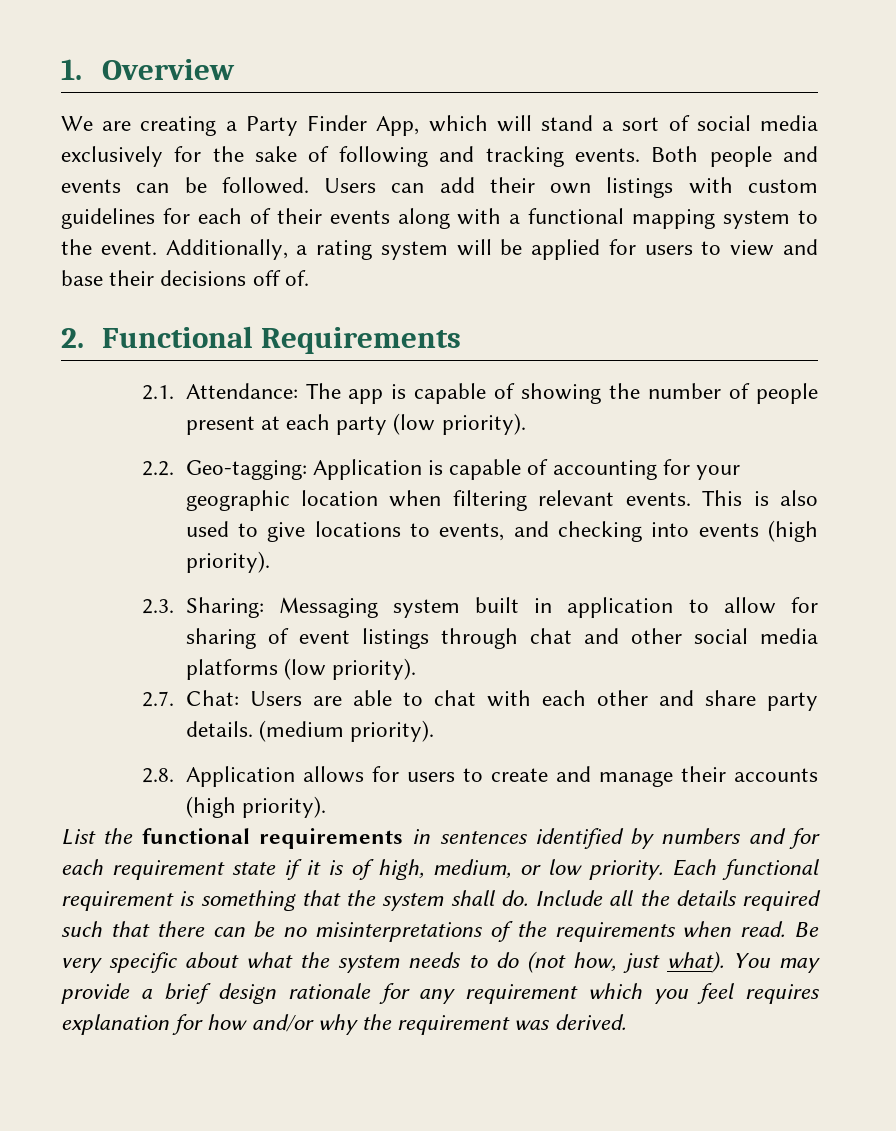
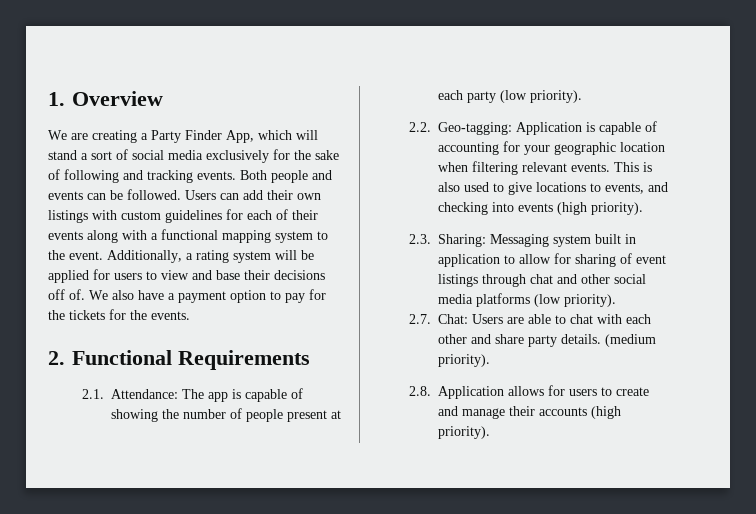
+ We also have a payment option to pay for the tickets for the events.
- List the functional requirements in sentences identified by numbers and for each requirement state if it is of high, medium, or low priority. Each functional requirement is something that the system shall do. Include all the details required such that there can be no misinterpretations of the requirements when read. Be very specific about what the system needs to do (not how, just what). You may provide a brief design rationale for any requirement which you feel requires explanation for how and/or why the requirement was derived.

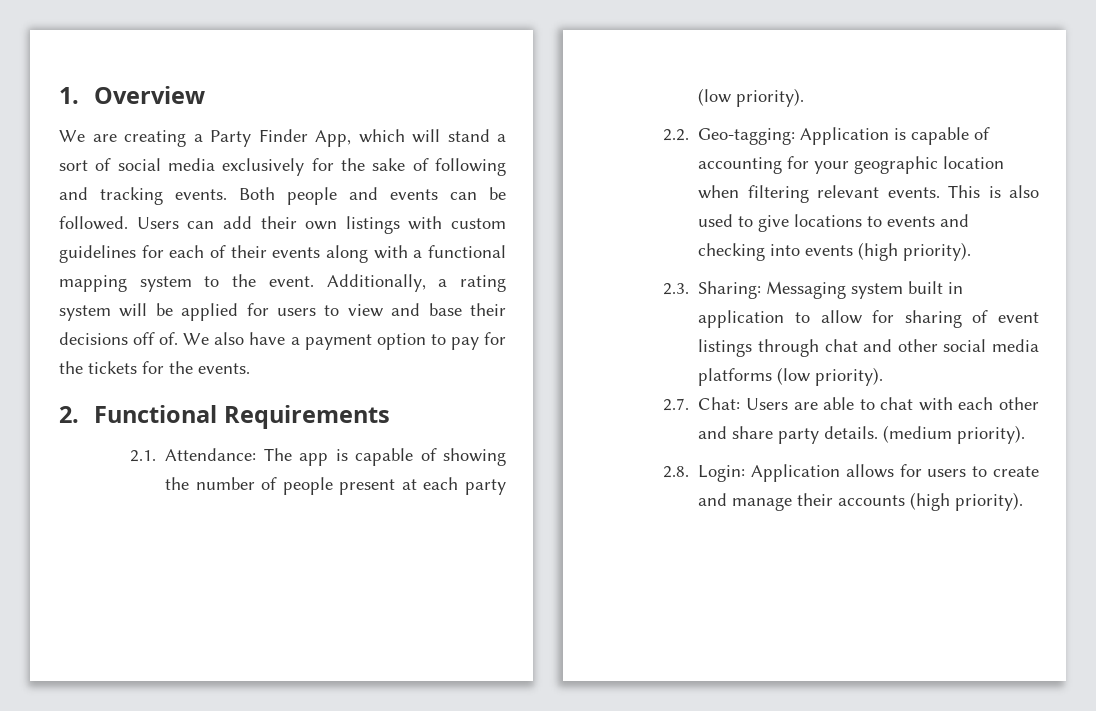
- This is also used to give locations to events, and checking into events (high priority).
+ This is also used to give locations to events and checking into events (high priority).
- 2.8. Application allows for users to create and manage their accounts (high priority).
+ 2.8. Login: Application allows for users to create and manage their accounts (high priority).

